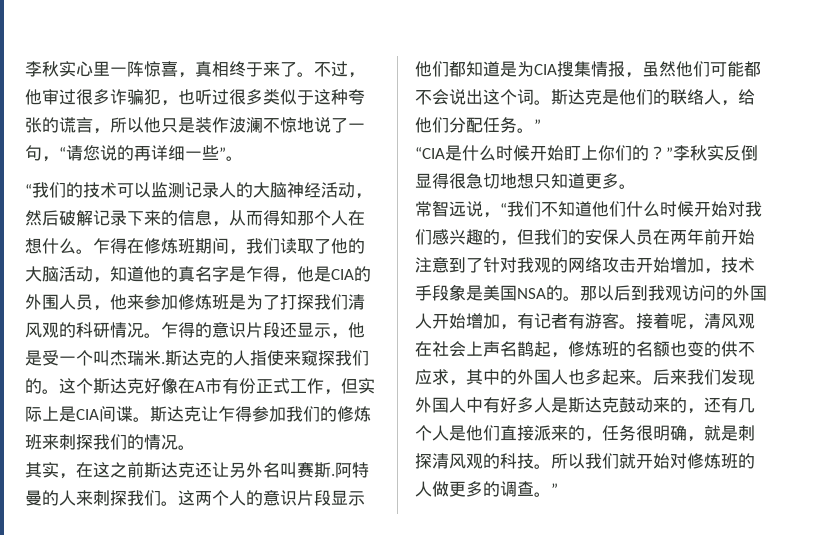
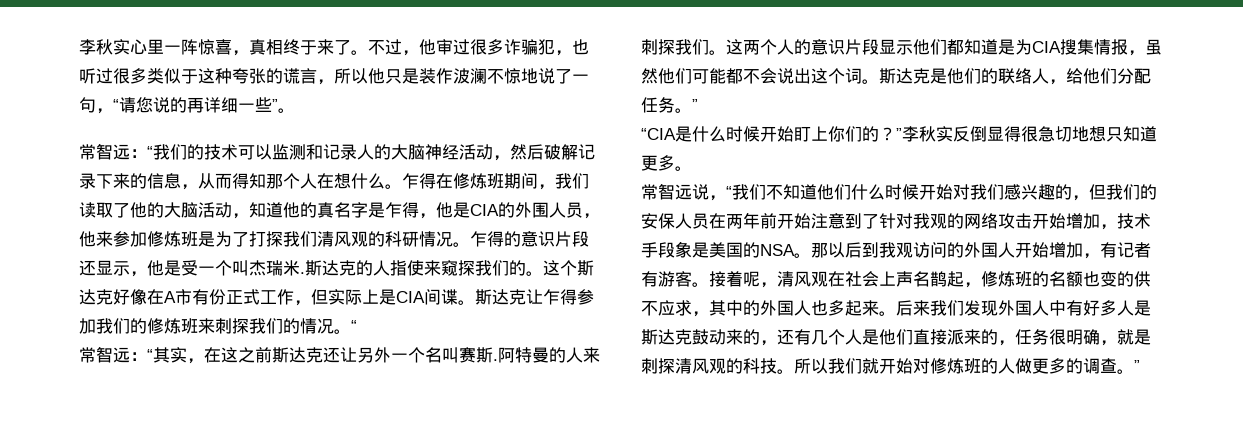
- “我们的技术可以监测记录人的大脑神经活动，然后破解记录下来的信息，从而得知那个人在想什么。
+ 常智远：“我们的技术可以监测和记录人的大脑神经活动，然后破解记录下来的信息，从而得知那个人在想什么。
- 斯达克让乍得参加我们的修炼班来刺探我们的情况。
- 其实，在这之前斯达克还让另外名叫赛斯.
+ 斯达克让乍得参加我们的修炼班来刺探我们的情况。“
+ 常智远：“其实，在这之前斯达克还让另外一个名叫赛斯.
- 常智远说，“我们不知道他们什么时候开始对我们感兴趣的，但我们的安保人员在两年前开始注意到了针对我观的网络攻击开始增加，技术手段象是美国NSA的。
+ 常智远说，“我们不知道他们什么时候开始对我们感兴趣的，但我们的安保人员在两年前开始注意到了针对我观的网络攻击开始增加，技术手段象是美国的NSA。

